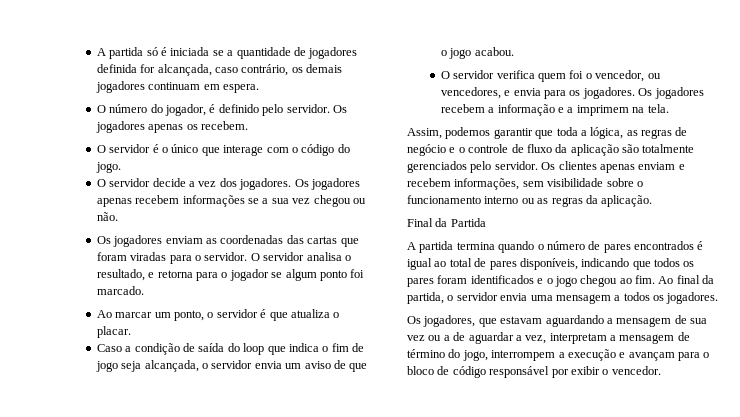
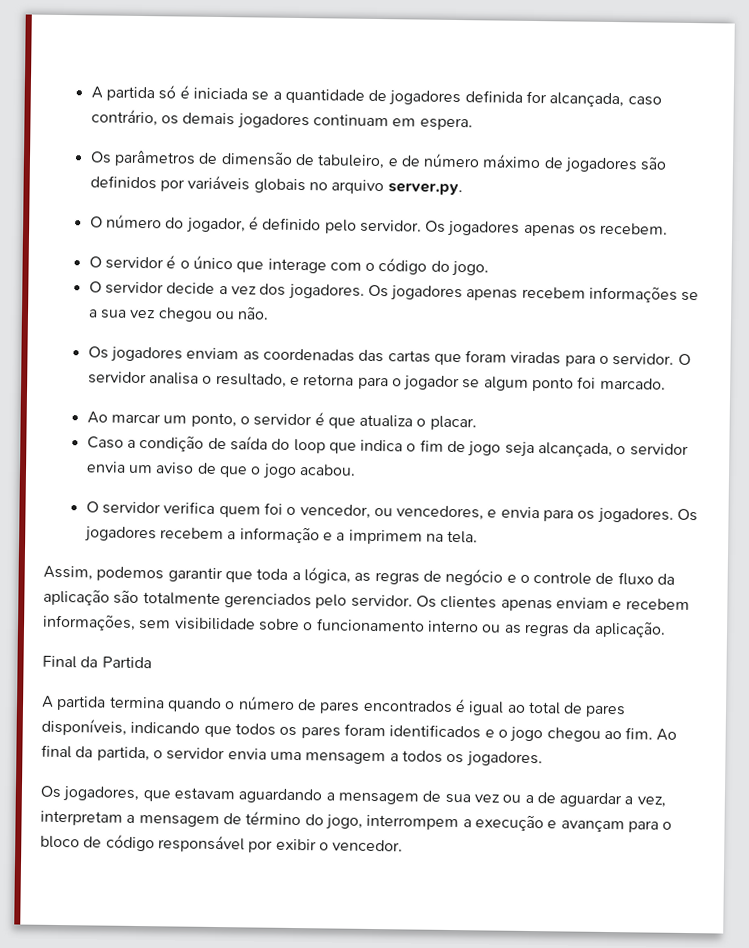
+ Os parâmetros de dimensão de tabuleiro, e de número máximo de jogadores são definidos por variáveis globais no arquivo server.py.

